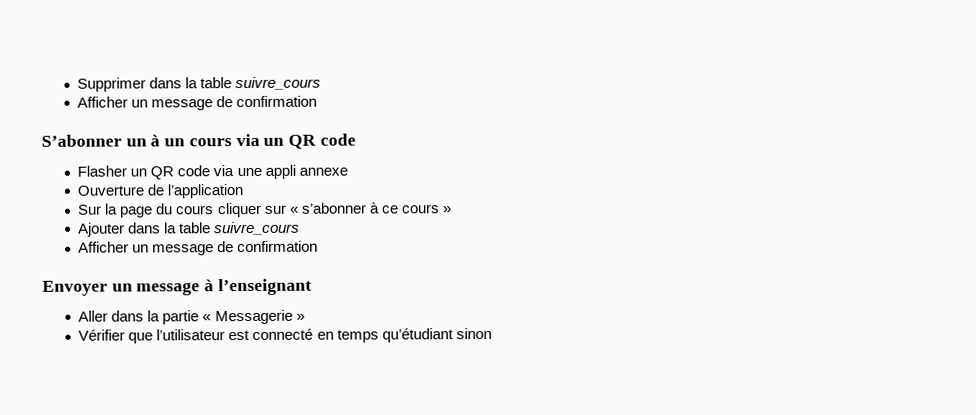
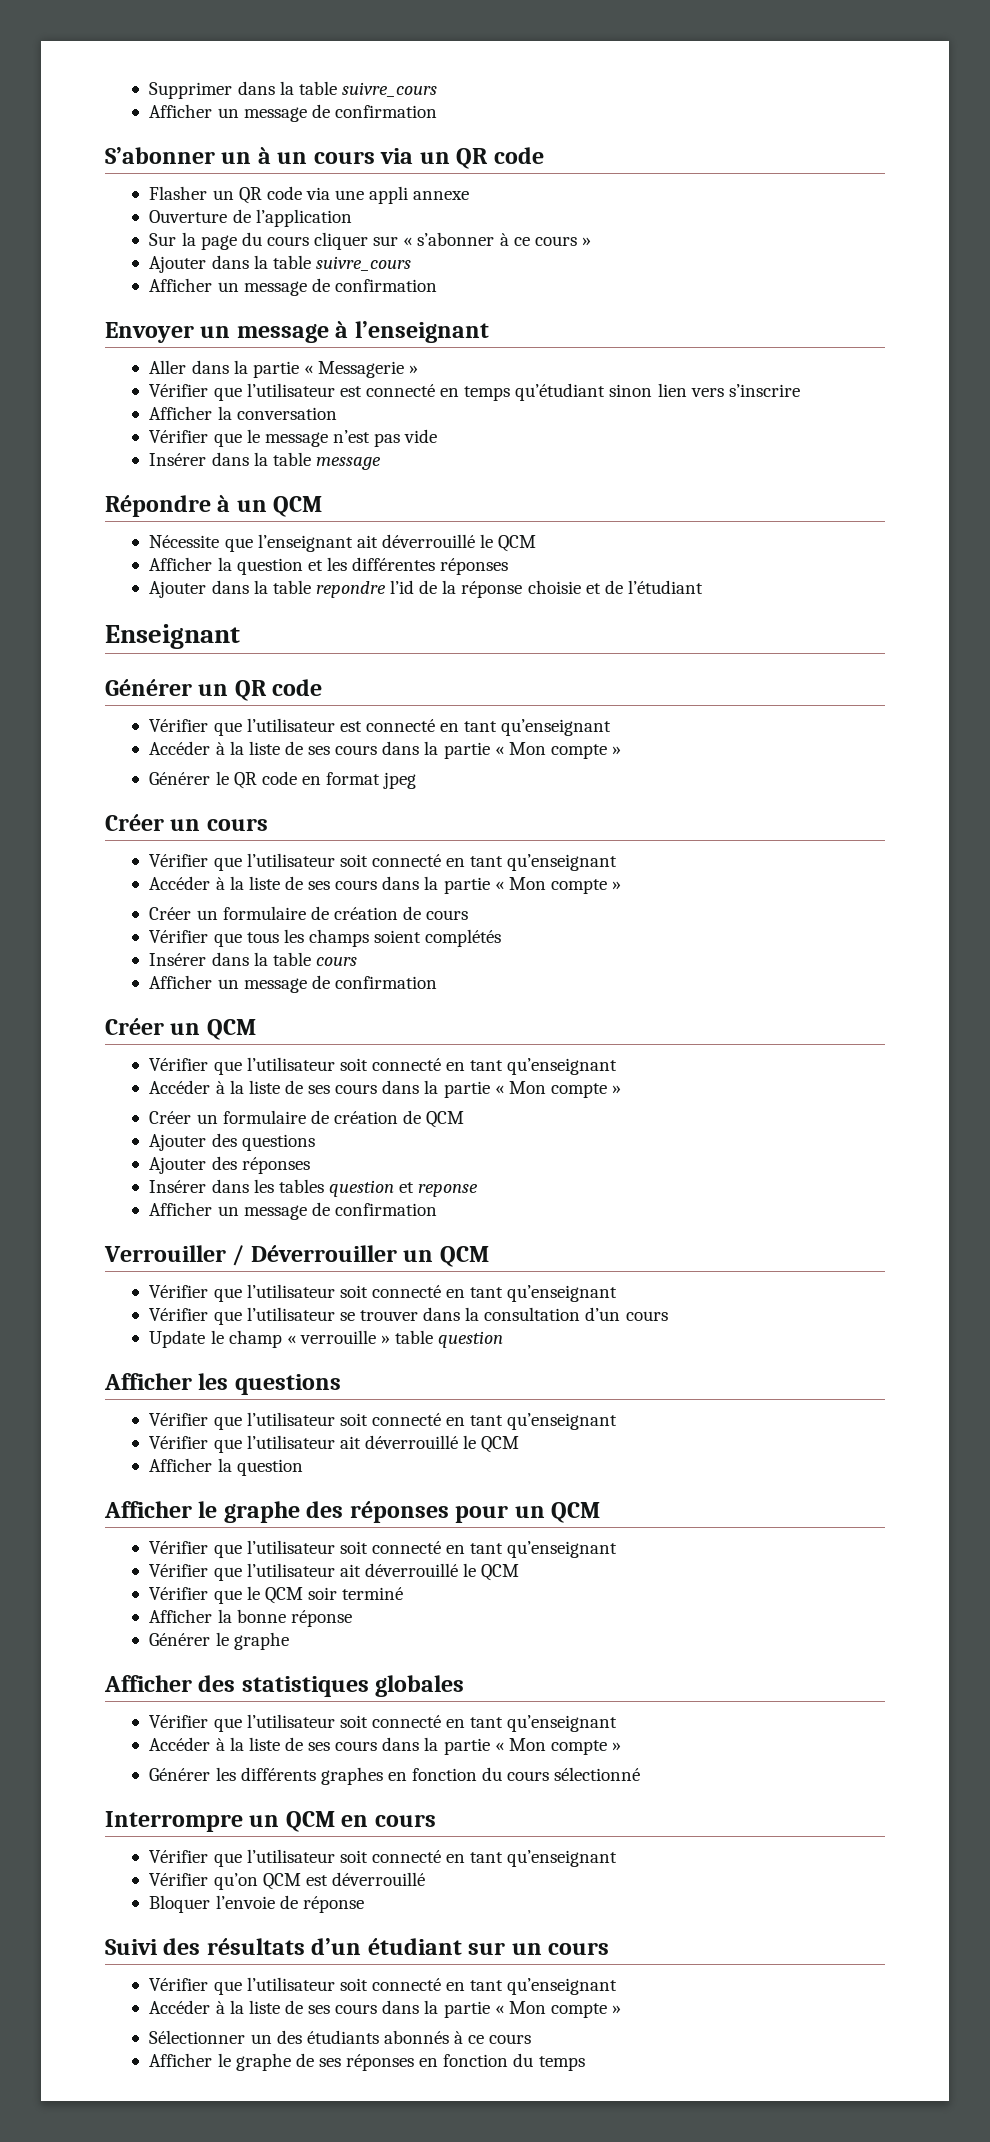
- Vérifier que l’utilisateur est connecté en temps qu’étudiant sinon
+ Vérifier que l’utilisateur est connecté en temps qu’étudiant sinon lien vers s’inscrire
+ Afficher la conversation
+ Vérifier que le message n’est pas vide
+ Insérer dans la table message
+ Répondre à un QCM
+ Nécessite que l’enseignant ait déverrouillé le QCM
+ Afficher la question et les différentes réponses
+ Ajouter dans la table repondre l’id de la réponse choisie et de l’étudiant
+ Enseignant
+ Générer un QR code
+ Vérifier que l’utilisateur est connecté en tant qu’enseignant
+ Accéder à la liste de ses cours dans la partie « Mon compte »
+ Générer le QR code en format jpeg
+ Créer un cours
+ Vérifier que l’utilisateur soit connecté en tant qu’enseignant
+ Accéder à la liste de ses cours dans la partie « Mon compte »
+ Créer un formulaire de création de cours
+ Vérifier que tous les champs soient complétés
+ Insérer dans la table cours
+ Afficher un message de confirmation
+ Créer un QCM
+ Vérifier que l’utilisateur soit connecté en tant qu’enseignant
+ Accéder à la liste de ses cours dans la partie « Mon compte »
+ Créer un formulaire de création de QCM
+ Ajouter des questions
+ Ajouter des réponses
+ Insérer dans les tables question et reponse
+ Afficher un message de confirmation
+ Verrouiller / Déverrouiller un QCM
+ Vérifier que l’utilisateur soit connecté en tant qu’enseignant
+ Vérifier que l’utilisateur se trouver dans la consultation d’un cours
+ Update le champ « verrouille » table question
+ Afficher les questions
+ Vérifier que l’utilisateur soit connecté en tant qu’enseignant
+ Vérifier que l’utilisateur ait déverrouillé le QCM
+ Afficher la question
+ Afficher le graphe des réponses pour un QCM
+ Vérifier que l’utilisateur soit connecté en tant qu’enseignant
+ Vérifier que l’utilisateur ait déverrouillé le QCM
+ Vérifier que le QCM soir terminé
+ Afficher la bonne réponse
+ Générer le graphe
+ Afficher des statistiques globales
+ Vérifier que l’utilisateur soit connecté en tant qu’enseignant
+ Accéder à la liste de ses cours dans la partie « Mon compte »
+ Générer les différents graphes en fonction du cours sélectionné
+ Interrompre un QCM en cours
+ Vérifier que l’utilisateur soit connecté en tant qu’enseignant
+ Vérifier qu’on QCM est déverrouillé
+ Bloquer l’envoie de réponse
+ Suivi des résultats d’un étudiant sur un cours
+ Vérifier que l’utilisateur soit connecté en tant qu’enseignant
+ Accéder à la liste de ses cours dans la partie « Mon compte »
+ Sélectionner un des étudiants abonnés à ce cours
+ Afficher le graphe de ses réponses en fonction du temps

